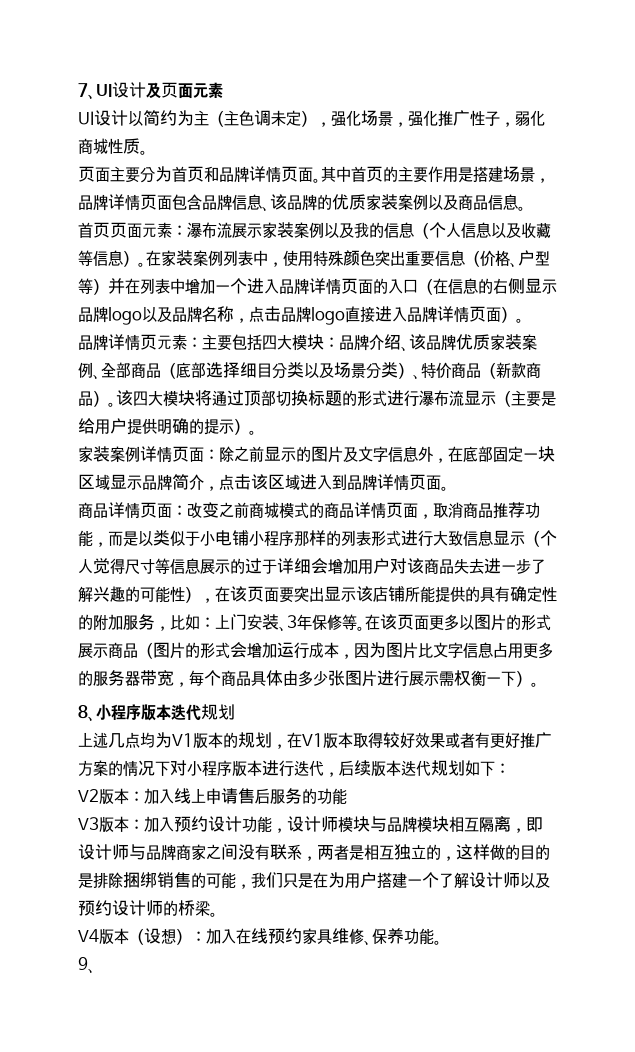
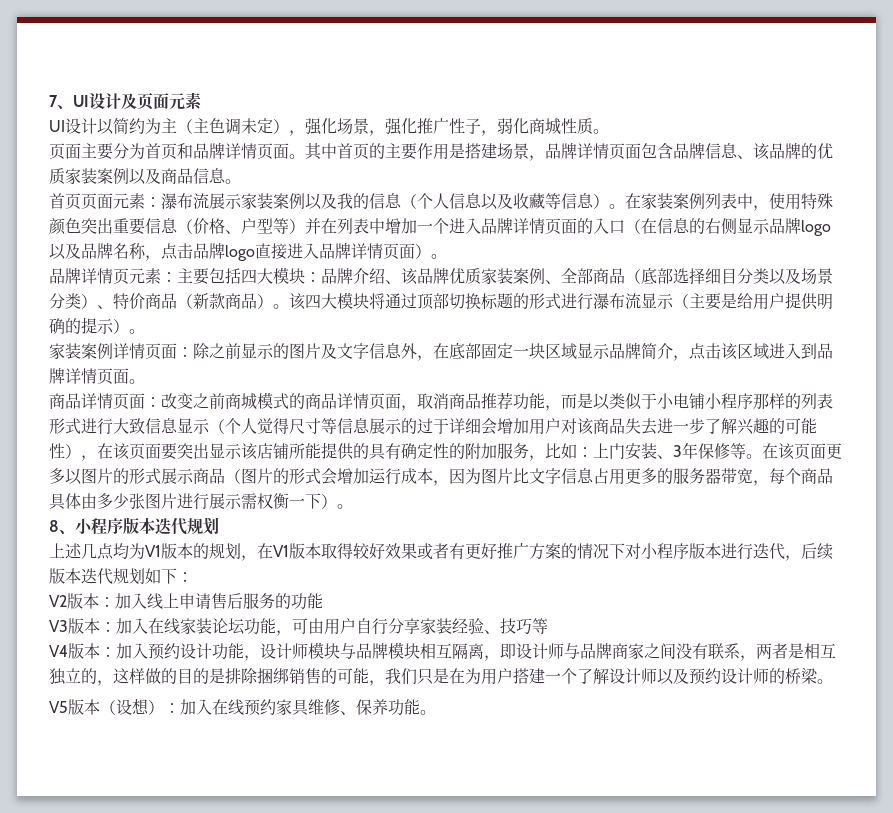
- V3版本：加入预约设计功能，设计师模块与品牌模块相互隔离，即设计师与品牌商家之间没有联系，两者是相互独立的，这样做的目的是排除捆绑销售的可能，我们只是在为用户搭建一个了解设计师以及预约设计师的桥梁。
+ V3版本：加入在线家装论坛功能，可由用户自行分享家装经验、技巧等
+ V4版本：加入预约设计功能，设计师模块与品牌模块相互隔离，即设计师与品牌商家之间没有联系，两者是相互独立的，这样做的目的是排除捆绑销售的可能，我们只是在为用户搭建一个了解设计师以及预约设计师的桥梁。
- V4版本（设想）：加入在线预约家具维修、保养功能。
+ V5版本（设想）：加入在线预约家具维修、保养功能。
- 9、

